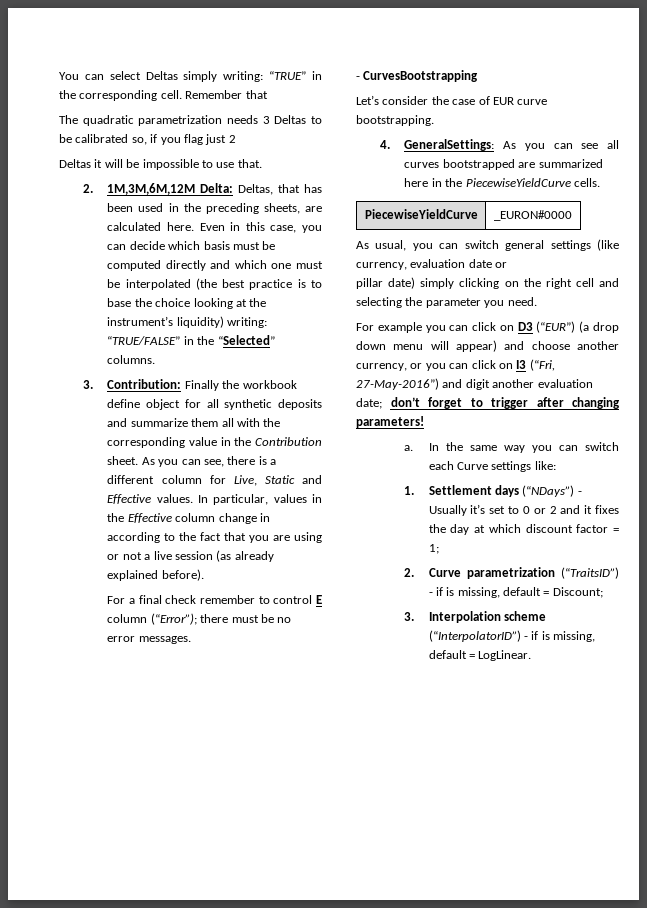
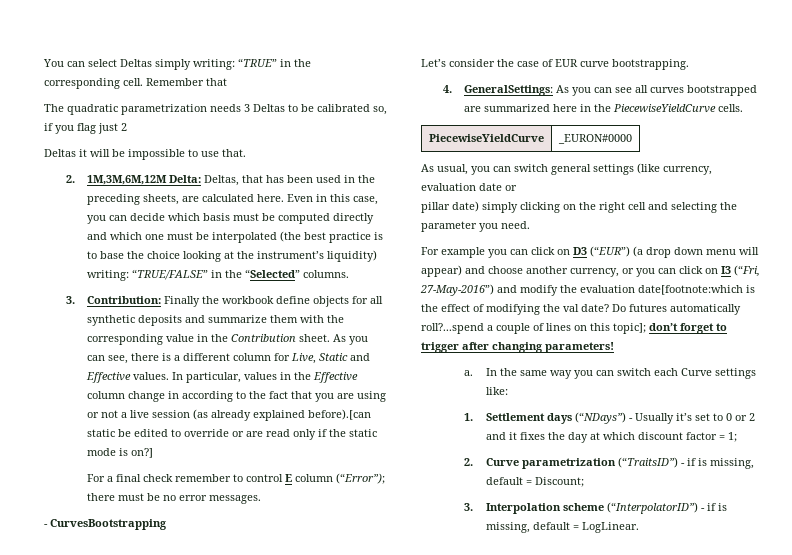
- 3. Contribution: Finally the workbook define object for all synthetic deposits and summarize them all with the corresponding value in the Contribution sheet.
+ 3. Contribution: Finally the workbook define objects for all synthetic deposits and summarize them with the corresponding value in the Contribution sheet.
- In particular, values in the Effective column change in according to the fact that you are using or not a live session (as already explained before).
+ In particular, values in the Effective column change in according to the fact that you are using or not a live session (as already explained before).[can static be edited to override or are read only if the static mode is on?]
- For example you can click on D3 (“EUR”) (a drop down menu will appear) and choose another currency, or you can click on I3 (“Fri, 27-May-2016”) and digit another evaluation date; don’t forget to trigger after changing parameters!
+ For example you can click on D3 (“EUR”) (a drop down menu will appear) and choose another currency, or you can click on I3 (“Fri, 27-May-2016”) and modify the evaluation date[footnote:which is the effect of modifying the val date? Do futures automatically roll?...spend a couple of lines on this topic]; don’t forget to trigger after changing parameters!

